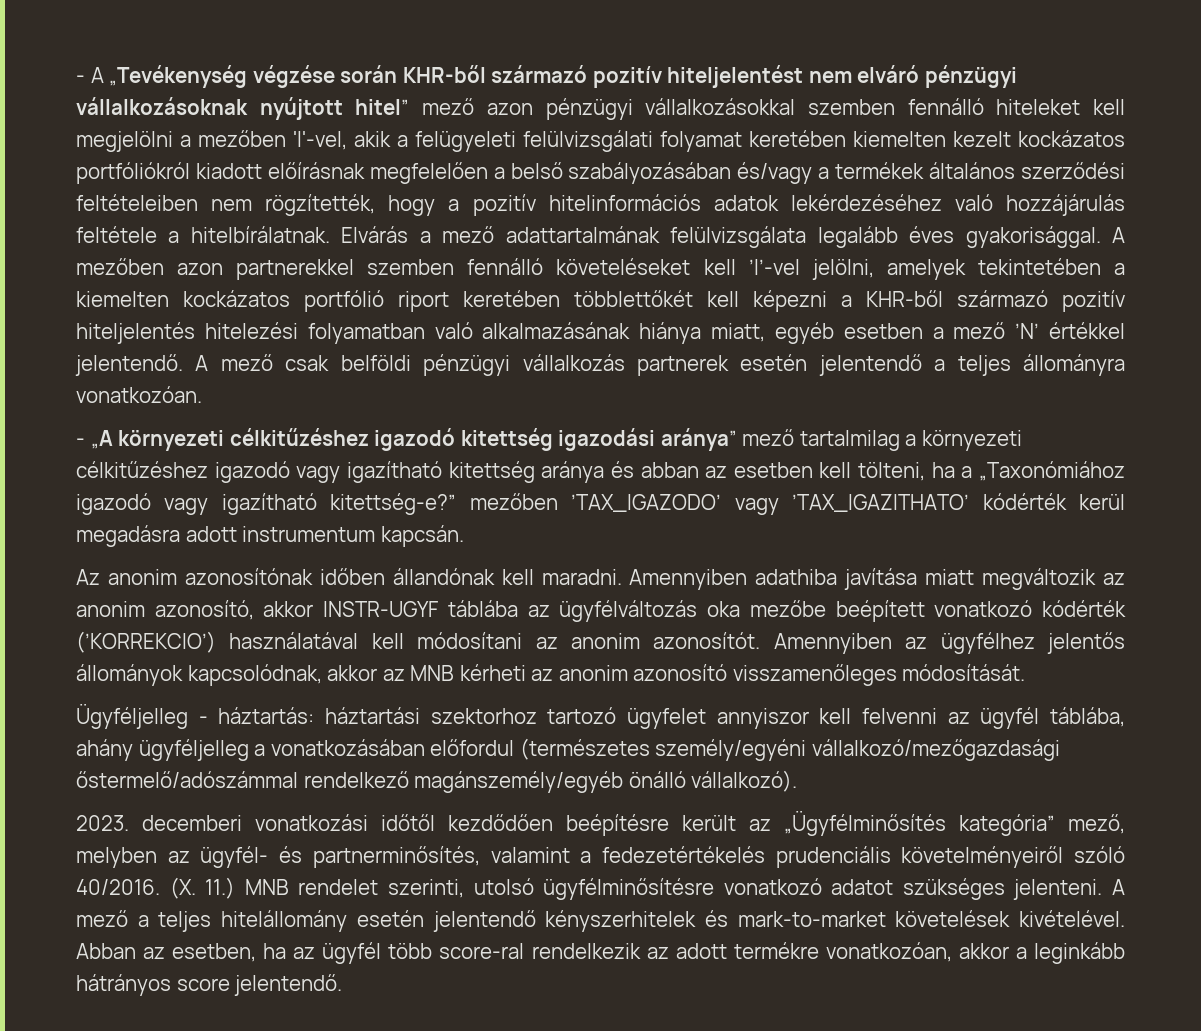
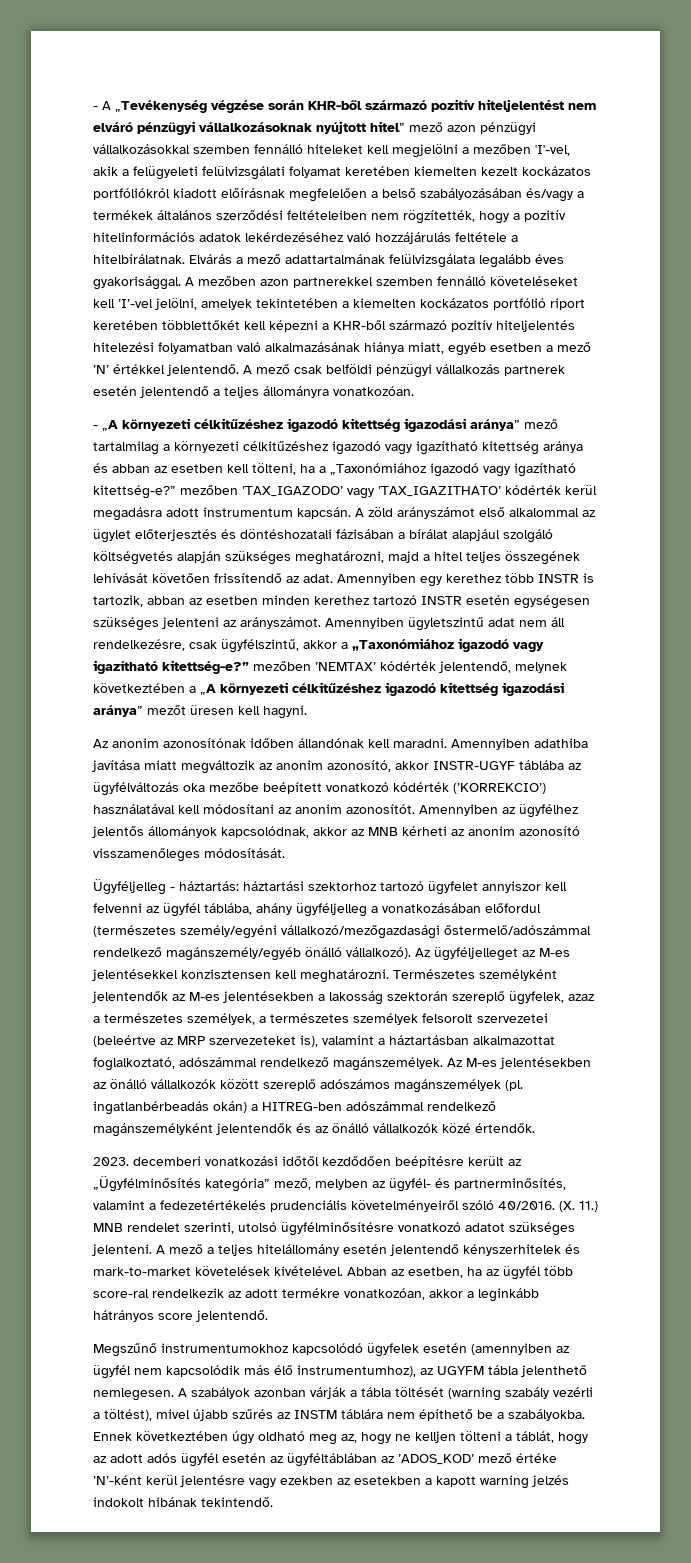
+ A zöld arányszámot első alkalommal az ügylet előterjesztés és döntéshozatali fázisában a bírálat alapjául szolgáló költségvetés alapján szükséges meghatározni, majd a hitel teljes összegének lehívását követően frissítendő az adat. Amennyiben egy kerethez több INSTR is tartozik, abban az esetben minden kerethez tartozó INSTR esetén egységesen szükséges jelenteni az arányszámot. Amennyiben ügyletszintű adat nem áll rendelkezésre, csak ügyfélszintű, akkor a „Taxonómiához igazodó vagy igazítható kitettség-e?” mezőben ’NEMTAX’ kódérték jelentendő, melynek következtében a „A környezeti célkitűzéshez igazodó kitettség igazodási aránya” mezőt üresen kell hagyni.
+ Az ügyféljelleget az M-es jelentésekkel konzisztensen kell meghatározni. Természetes személyként jelentendők az M-es jelentésekben a lakosság szektorán szereplő ügyfelek, azaz a természetes személyek, a természetes személyek felsorolt szervezetei (beleértve az MRP szervezeteket is), valamint a háztartásban alkalmazottat foglalkoztató, adószámmal rendelkező magánszemélyek. Az M-es jelentésekben az önálló vállalkozók között szereplő adószámos magánszemélyek (pl. ingatlanbérbeadás okán) a HITREG-ben adószámmal rendelkező magánszemélyként jelentendők és az önálló vállalkozók közé értendők.
+ Megszűnő instrumentumokhoz kapcsolódó ügyfelek esetén (amennyiben az ügyfél nem kapcsolódik más élő instrumentumhoz), az UGYFM tábla jelenthető nemlegesen. A szabályok azonban várják a tábla töltését (warning szabály vezérli a töltést), mivel újabb szűrés az INSTM táblára nem építhető be a szabályokba. Ennek következtében úgy oldható meg az, hogy ne kelljen tölteni a táblát, hogy az adott adós ügyfél esetén az ügyféltáblában az ’ADOS_KOD’ mező értéke ’N’-ként kerül jelentésre vagy ezekben az esetekben a kapott warning jelzés indokolt hibának tekintendő.

